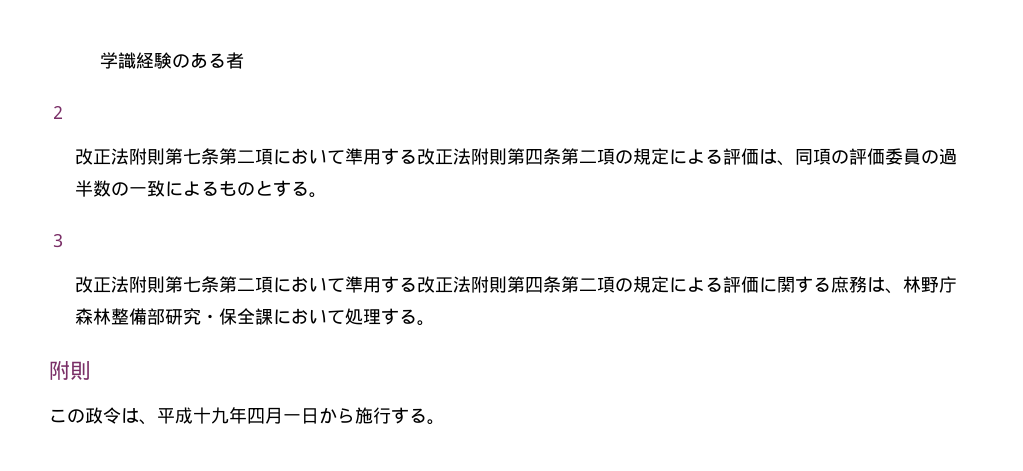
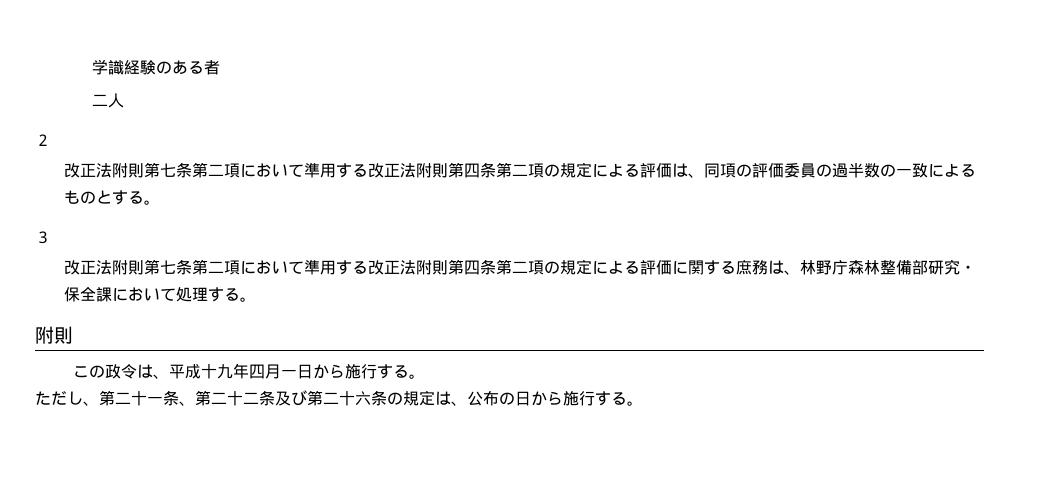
+ 二人
+ ただし、第二十一条、第二十二条及び第二十六条の規定は、公布の日から施行する。

